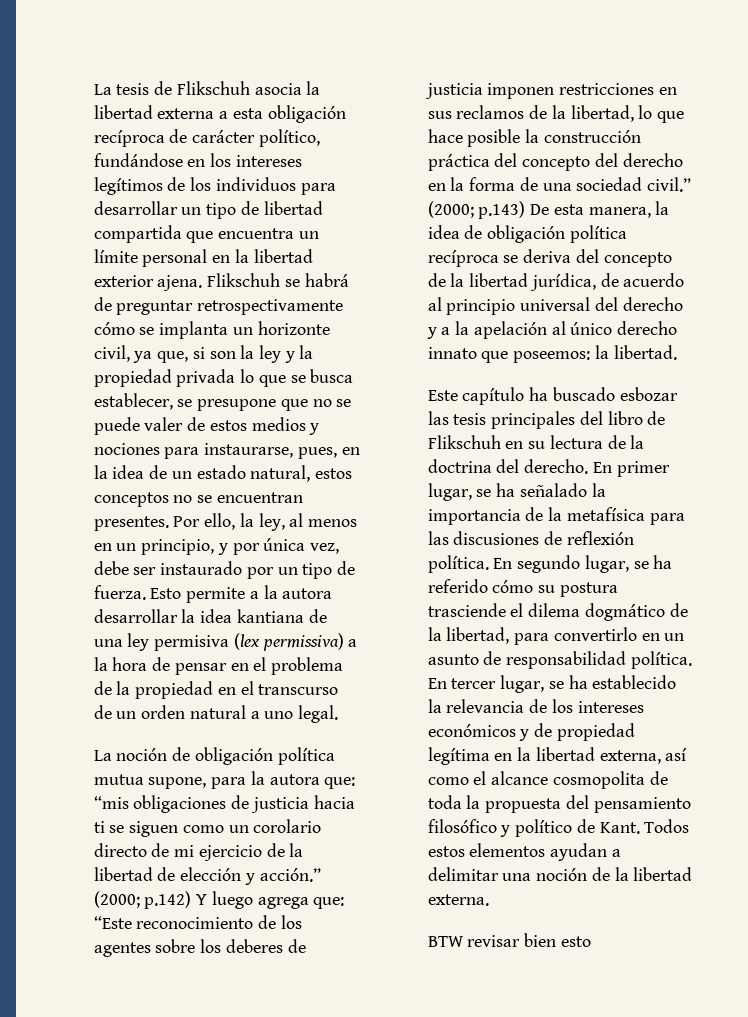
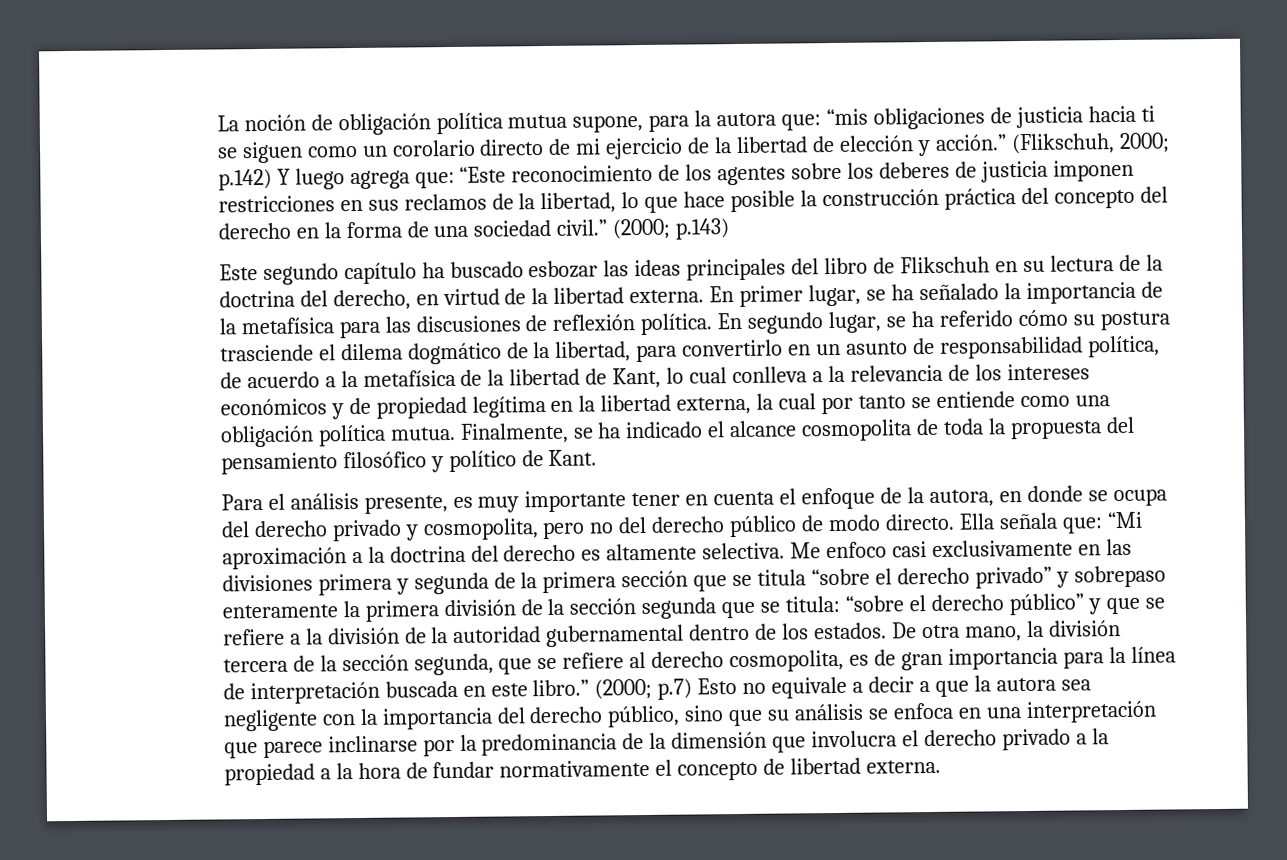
- La tesis de Flikschuh asocia la libertad externa a esta obligación recíproca de carácter político, fundándose en los intereses legítimos de los individuos para desarrollar un tipo de libertad compartida que encuentra un límite personal en la libertad exterior ajena. Flikschuh se habrá de preguntar retrospectivamente cómo se implanta un horizonte civil, ya que, si son la ley y la propiedad privada lo que se busca establecer, se presupone que no se puede valer de estos medios y nociones para instaurarse, pues, en la idea de un estado natural, estos conceptos no se encuentran presentes. Por ello, la ley, al menos en un principio, y por única vez, debe ser instaurado por un tipo de fuerza. Esto permite a la autora desarrollar la idea kantiana de una ley permisiva (lex permissiva) a la hora de pensar en el problema de la propiedad en el transcurso de un orden natural a uno legal.
- (2000; p.142) Y luego agrega que: “Este reconocimiento de los agentes sobre los deberes de justicia imponen restricciones en sus reclamos de la libertad, lo que hace posible la construcción práctica del concepto del derecho en la forma de una sociedad civil.”
+ (Flikschuh, 2000; p.142) Y luego agrega que: “Este reconocimiento de los agentes sobre los deberes de justicia imponen restricciones en sus reclamos de la libertad, lo que hace posible la construcción práctica del concepto del derecho en la forma de una sociedad civil.”
- (2000; p.143) De esta manera, la idea de obligación política recíproca se deriva del concepto de la libertad jurídica, de acuerdo al principio universal del derecho y a la apelación al único derecho innato que poseemos: la libertad.
+ (2000; p.143)
- Este capítulo ha buscado esbozar las tesis principales del libro de Flikschuh en su lectura de la doctrina del derecho.
+ Este segundo capítulo ha buscado esbozar las ideas principales del libro de Flikschuh en su lectura de la doctrina del derecho, en virtud de la libertad externa.
- En segundo lugar, se ha referido cómo su postura trasciende el dilema dogmático de la libertad, para convertirlo en un asunto de responsabilidad política. En tercer lugar, se ha establecido la relevancia de los intereses económicos y de propiedad legítima en la libertad externa, así como el alcance cosmopolita de toda la propuesta del pensamiento filosófico y político de Kant. Todos estos elementos ayudan a delimitar una noción de la libertad externa.
- BTW revisar bien esto
+ En segundo lugar, se ha referido cómo su postura trasciende el dilema dogmático de la libertad, para convertirlo en un asunto de responsabilidad política, de acuerdo a la metafísica de la libertad de Kant, lo cual conlleva a la relevancia de los intereses económicos y de propiedad legítima en la libertad externa, la cual por tanto se entiende como una obligación política mutua. Finalmente, se ha indicado el alcance cosmopolita de toda la propuesta del pensamiento filosófico y político de Kant.
+ Para el análisis presente, es muy importante tener en cuenta el enfoque de la autora, en donde se ocupa del derecho privado y cosmopolita, pero no del derecho público de modo directo. Ella señala que: “Mi aproximación a la doctrina del derecho es altamente selectiva. Me enfoco casi exclusivamente en las divisiones primera y segunda de la primera sección que se titula “sobre el derecho privado” y sobrepaso enteramente la primera división de la sección segunda que se titula: “sobre el derecho público” y que se refiere a la división de la autoridad gubernamental dentro de los estados. De otra mano, la división tercera de la sección segunda, que se refiere al derecho cosmopolita, es de gran importancia para la línea de interpretación buscada en este libro.” (2000; p.7) Esto no equivale a decir a que la autora sea negligente con la importancia del derecho público, sino que su análisis se enfoca en una interpretación que parece inclinarse por la predominancia de la dimensión que involucra el derecho privado a la propiedad a la hora de fundar normativamente el concepto de libertad externa.

